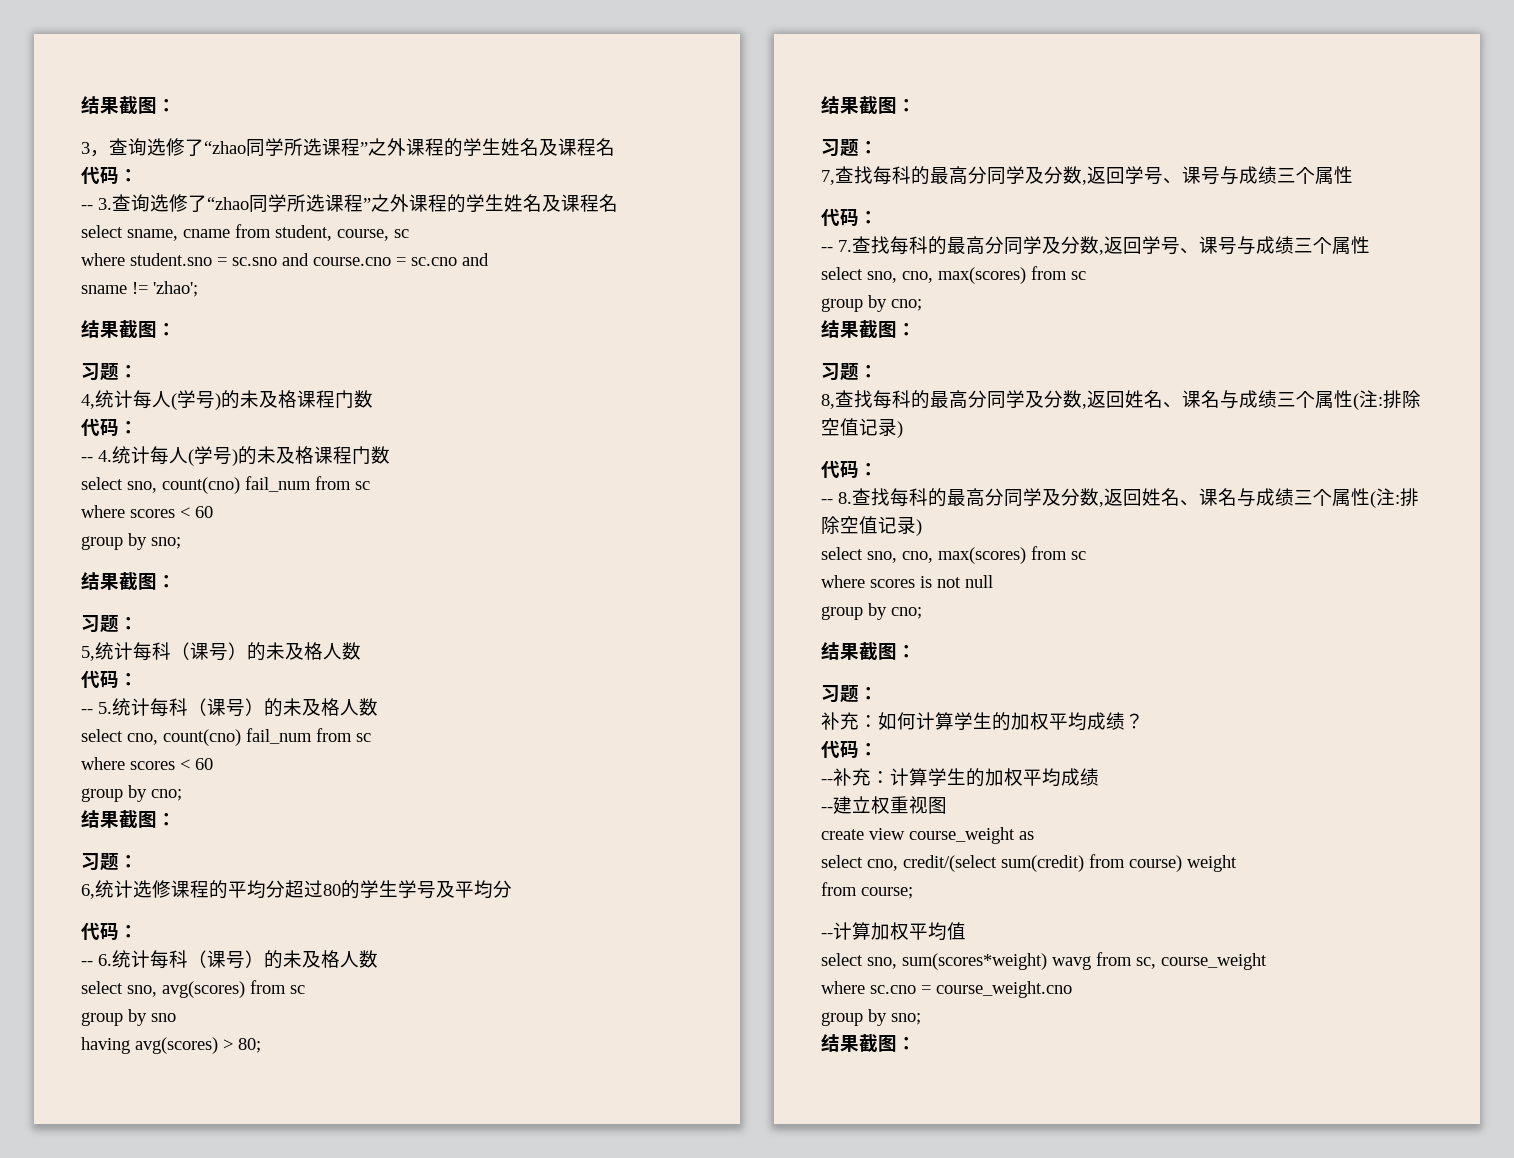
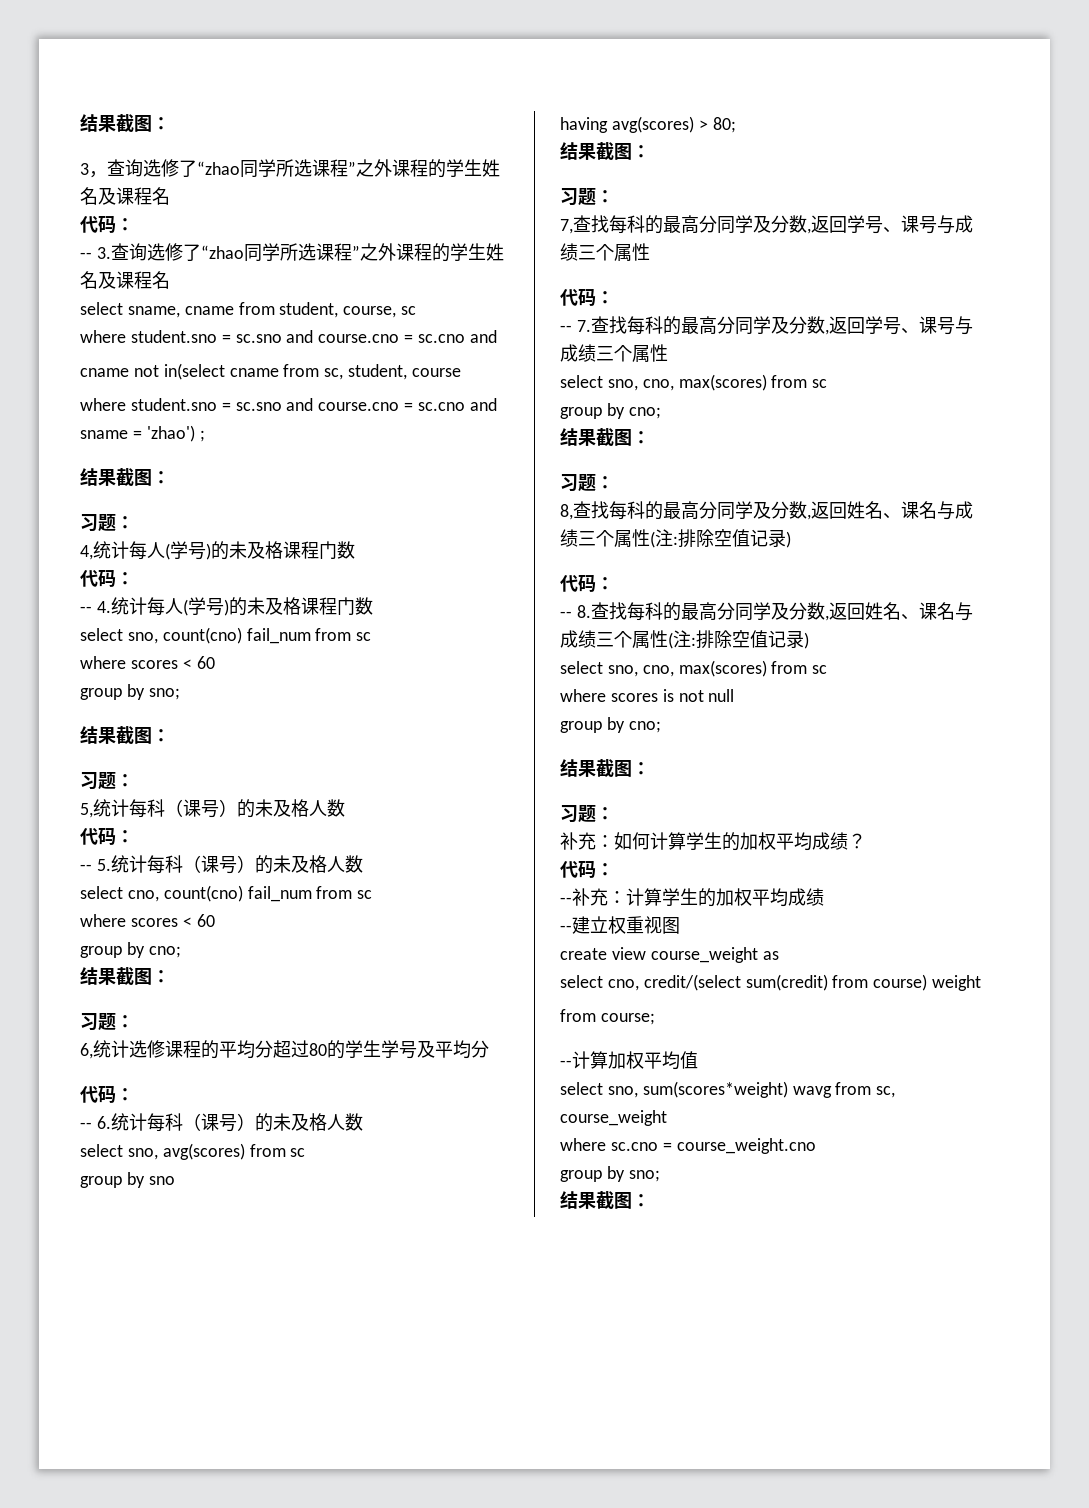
- sname != 'zhao';
+ cname not in(select cname from sc, student, course
+ where student.sno = sc.sno and course.cno = sc.cno and sname = 'zhao') ;

